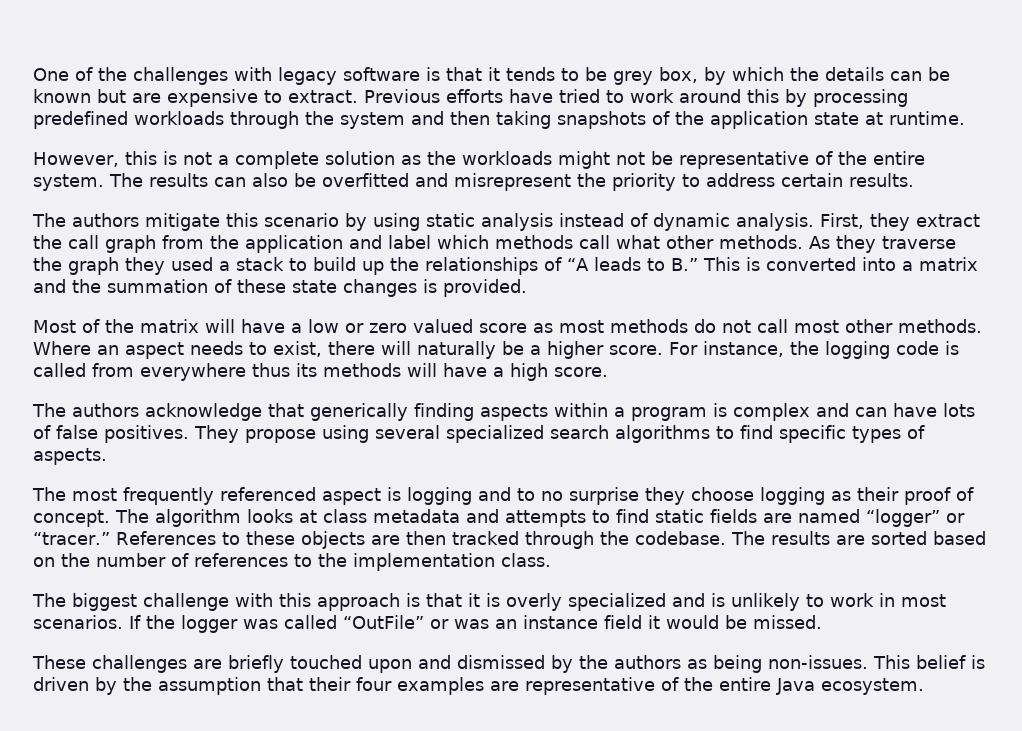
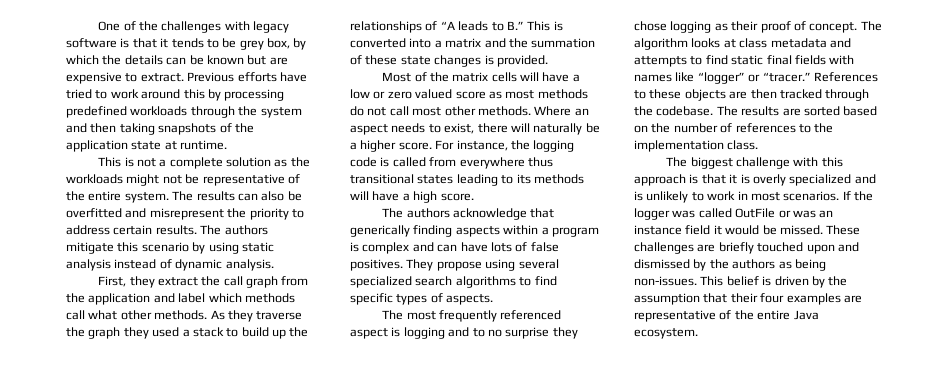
- However, this is not a complete solution as the workloads might not be representative of the entire system.
+ This is not a complete solution as the workloads might not be representative of the entire system.
- The results can also be overfitted and misrepresent the priority to address certain results.
- The authors mitigate this scenario by using static analysis instead of dynamic analysis. First, they extract the call graph from the application and label which methods call what other methods.
+ The results can also be overfitted and misrepresent the priority to address certain results. The authors mitigate this scenario by using static analysis instead of dynamic analysis.
+ First, they extract the call graph from the application and label which methods call what other methods.
- Most of the matrix will have a low or zero valued score as most methods do not call most other methods.
+ Most of the matrix cells will have a low or zero valued score as most methods do not call most other methods.
- For instance, the logging code is called from everywhere thus its methods will have a high score.
+ For instance, the logging code is called from everywhere thus transitional states leading to its methods will have a high score.
- The most frequently referenced aspect is logging and to no surprise they choose logging as their proof of concept.
+ The most frequently referenced aspect is logging and to no surprise they chose logging as their proof of concept.
- The algorithm looks at class metadata and attempts to find static fields are named “logger” or “tracer.”
+ The algorithm looks at class metadata and attempts to find static final fields with names like “logger” or “tracer.”
- If the logger was called “OutFile” or was an instance field it would be missed.
- These challenges are briefly touched upon and dismissed by the authors as being non-issues.
+ If the logger was called OutFile or was an instance field it would be missed. These challenges are briefly touched upon and dismissed by the authors as being non-issues.

